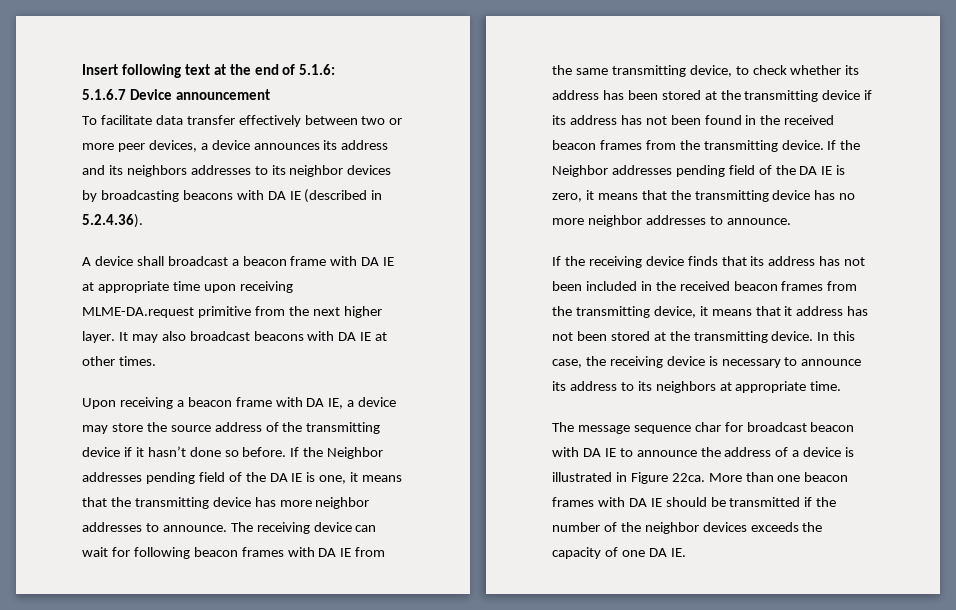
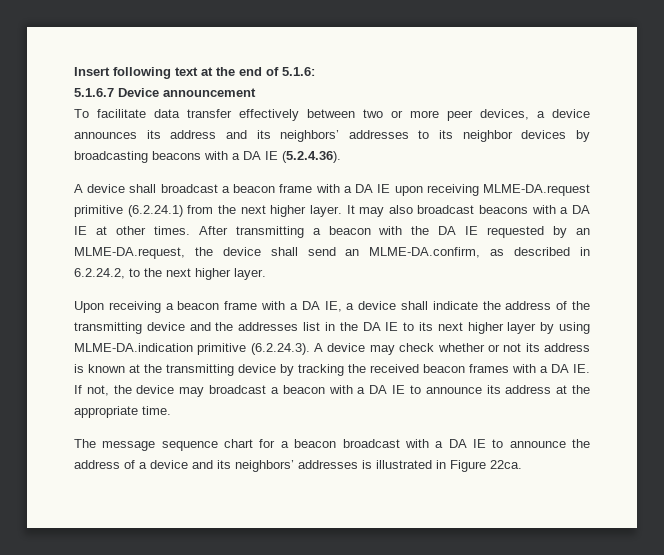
- To facilitate data transfer effectively between two or more peer devices, a device announces its address and its neighbors addresses to its neighbor devices by broadcasting beacons with DA IE (described in 5.2.4.36).
+ To facilitate data transfer effectively between two or more peer devices, a device announces its address and its neighbors’ addresses to its neighbor devices by broadcasting beacons with a DA IE (5.2.4.36).
- A device shall broadcast a beacon frame with DA IE at appropriate time upon receiving MLME-DA.request primitive from the next higher layer.
+ A device shall broadcast a beacon frame with a DA IE upon receiving MLME-DA.request primitive (6.2.24.1) from the next higher layer.
- It may also broadcast beacons with DA IE at other times.
+ It may also broadcast beacons with a DA IE at other times. After transmitting a beacon with the DA IE requested by an MLME-DA.request, the device shall send an MLME-DA.confirm, as described in 6.2.24.2, to the next higher layer.
- Upon receiving a beacon frame with DA IE, a device may store the source address of the transmitting device if it hasn’t done so before. If the Neighbor addresses pending field of the DA IE is one, it means that the transmitting device has more neighbor addresses to announce. The receiving device can wait for following beacon frames with DA IE from the same transmitting device, to check whether its address has been stored at the transmitting device if its address has not been found in the received beacon frames from the transmitting device. If the Neighbor addresses pending field of the DA IE is zero, it means that the transmitting device has no more neighbor addresses to announce.
- If the receiving device finds that its address has not been included in the received beacon frames from the transmitting device, it means that it address has not been stored at the transmitting device. In this case, the receiving device is necessary to announce its address to its neighbors at appropriate time.
+ Upon receiving a beacon frame with a DA IE, a device shall indicate the address of the transmitting device and the addresses list in the DA IE to its next higher layer by using MLME-DA.indication primitive (6.2.24.3). A device may check whether or not its address is known at the transmitting device by tracking the received beacon frames with a DA IE. If not, the device may broadcast a beacon with a DA IE to announce its address at the appropriate time.
- The message sequence char for broadcast beacon with DA IE to announce the address of a device is illustrated in Figure 22ca. More than one beacon frames with DA IE should be transmitted if the number of the neighbor devices exceeds the capacity of one DA IE.
+ The message sequence chart for a beacon broadcast with a DA IE to announce the address of a device and its neighbors’ addresses is illustrated in Figure 22ca.

